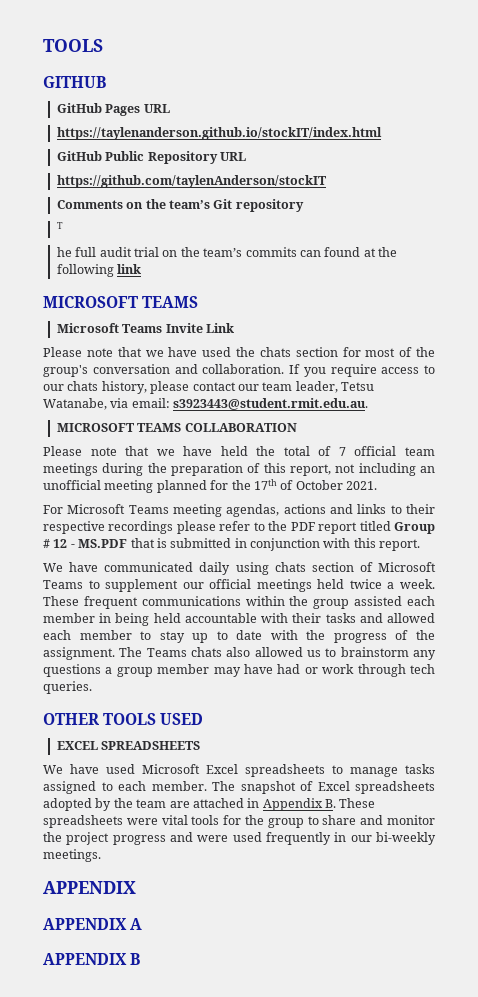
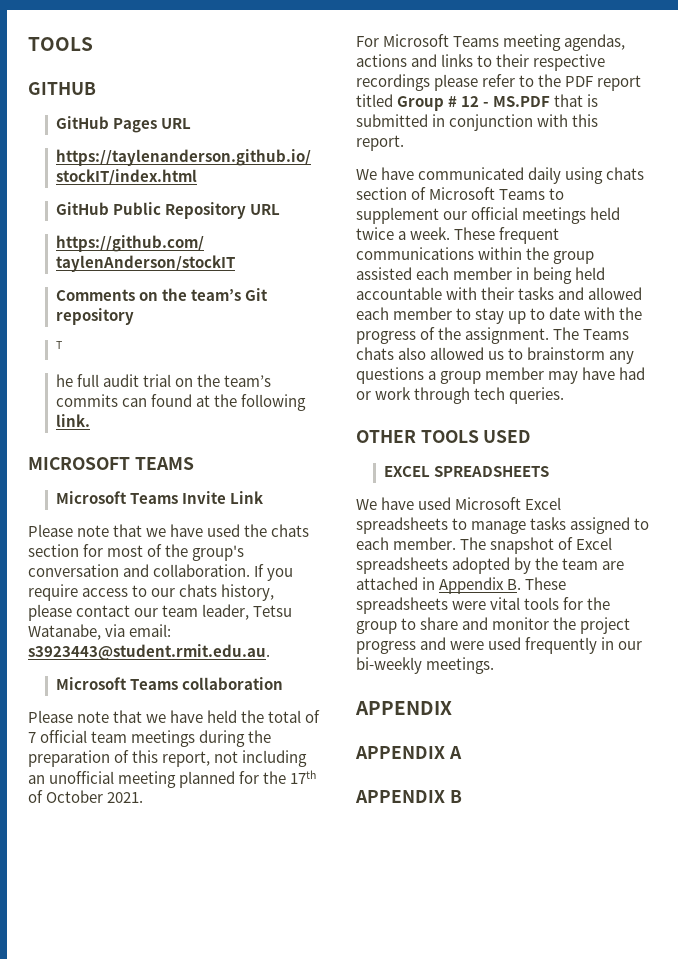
- he full audit trial on the team’s commits can found at the following link
+ he full audit trial on the team’s commits can found at the following link.
- MICROSOFT TEAMS COLLABORATION
+ Microsoft Teams collaboration

